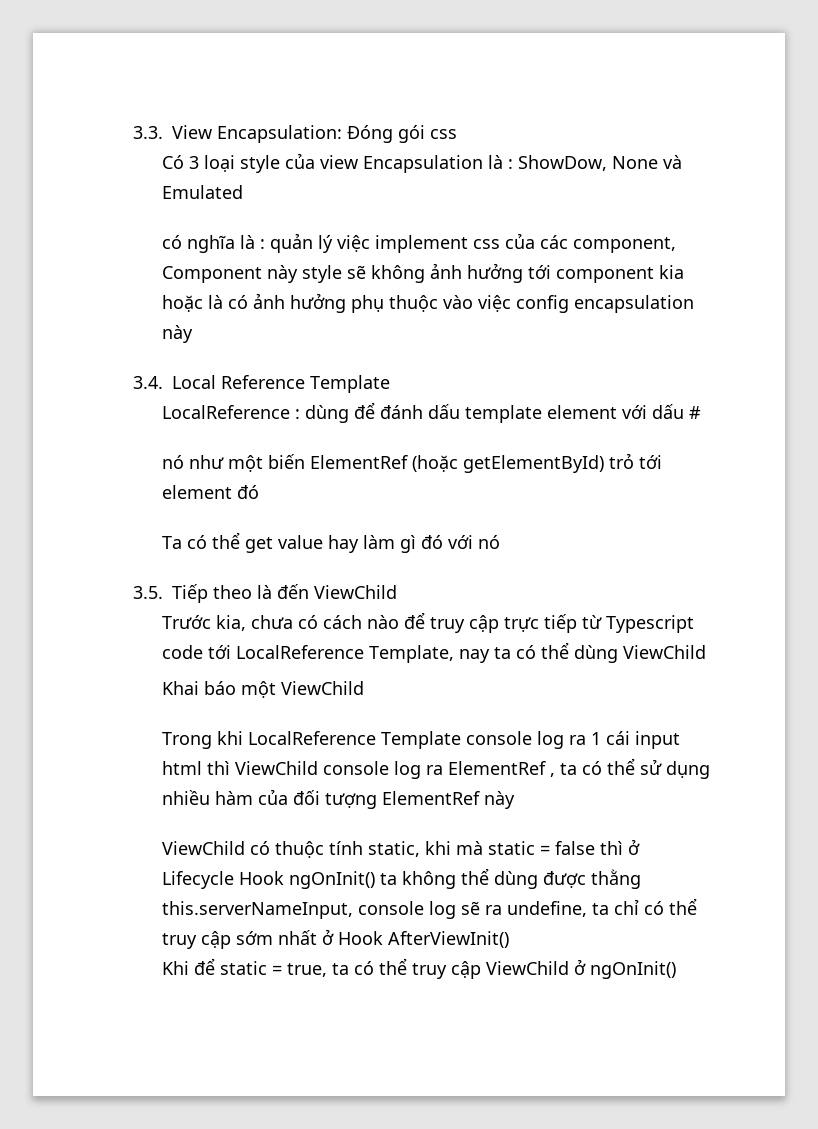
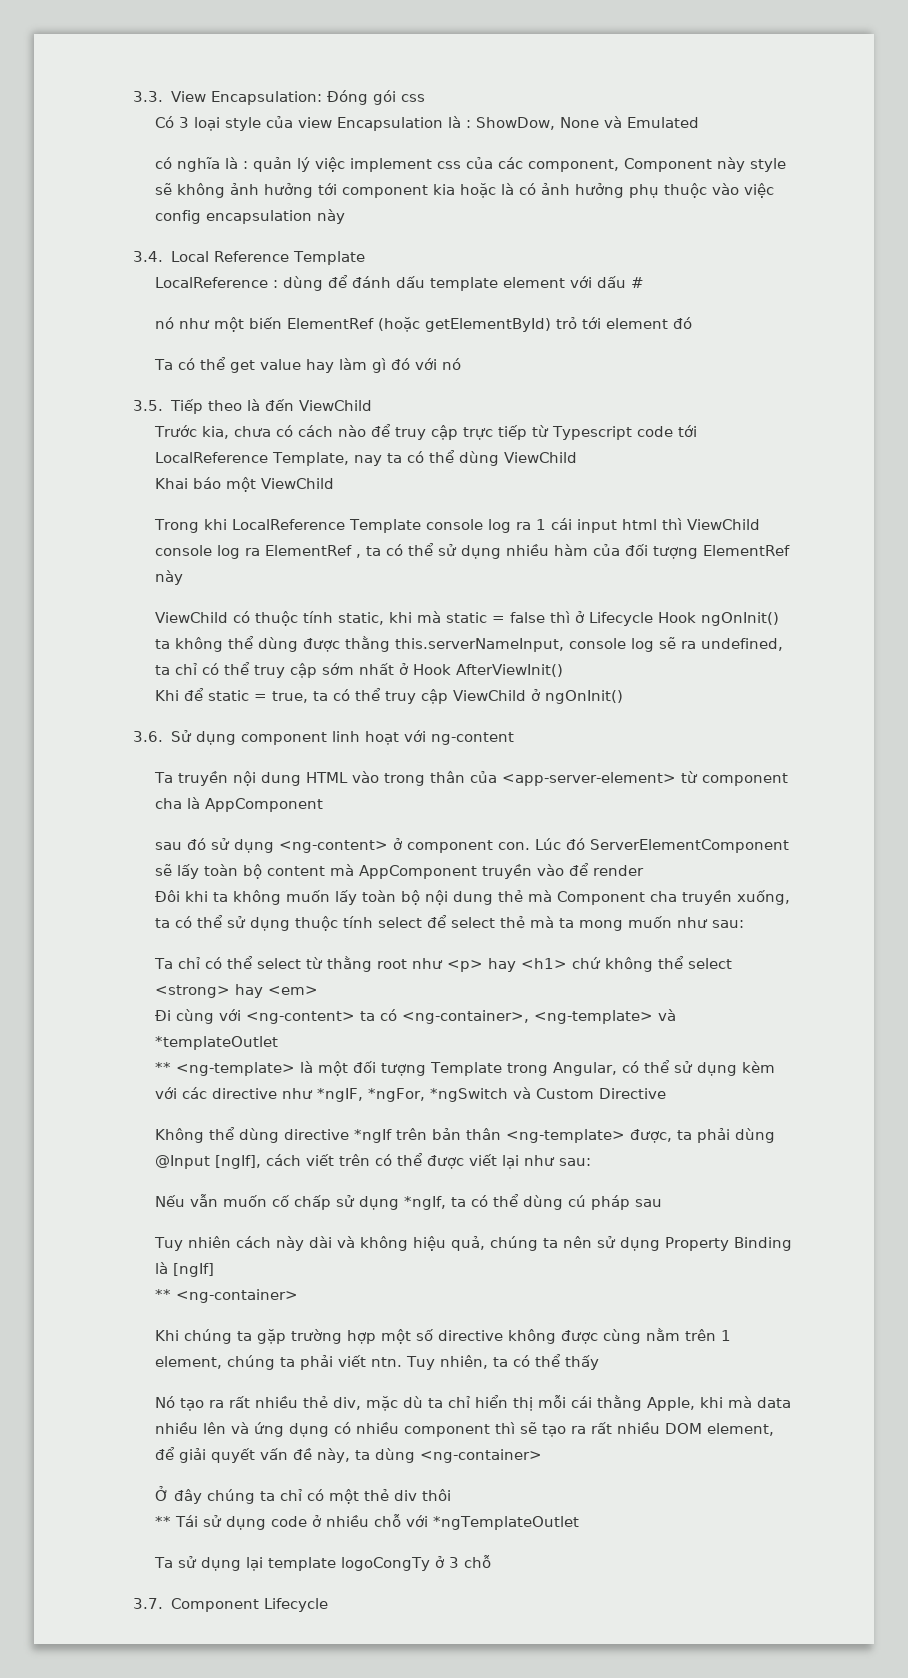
- ViewChild có thuộc tính static, khi mà static = false thì ở Lifecycle Hook ngOnInit() ta không thể dùng được thằng this.serverNameInput, console log sẽ ra undefine, ta chỉ có thể truy cập sớm nhất ở Hook AfterViewInit()
+ ViewChild có thuộc tính static, khi mà static = false thì ở Lifecycle Hook ngOnInit() ta không thể dùng được thằng this.serverNameInput, console log sẽ ra undefined, ta chỉ có thể truy cập sớm nhất ở Hook AfterViewInit()
+ 3.6. Sử dụng component linh hoạt với ng-content
+ Ta truyền nội dung HTML vào trong thân của <app-server-element> từ component cha là AppComponent
+ sau đó sử dụng <ng-content> ở component con. Lúc đó ServerElementComponent sẽ lấy toàn bộ content mà AppComponent truyền vào để render
+ Đôi khi ta không muốn lấy toàn bộ nội dung thẻ mà Component cha truyền xuống, ta có thể sử dụng thuộc tính select để select thẻ mà ta mong muốn như sau:
+ Ta chỉ có thể select từ thằng root như <p> hay <h1> chứ không thể select <strong> hay <em>
+ Đi cùng với <ng-content> ta có <ng-container>, <ng-template> và *templateOutlet
+ ** <ng-template> là một đối tượng Template trong Angular, có thể sử dụng kèm với các directive như *ngIF, *ngFor, *ngSwitch và Custom Directive
+ Không thể dùng directive *ngIf trên bản thân <ng-template> được, ta phải dùng @Input [ngIf], cách viết trên có thể được viết lại như sau:
+ Nếu vẫn muốn cố chấp sử dụng *ngIf, ta có thể dùng cú pháp sau
+ Tuy nhiên cách này dài và không hiệu quả, chúng ta nên sử dụng Property Binding là [ngIf]
+ ** <ng-container>
+ Khi chúng ta gặp trường hợp một số directive không được cùng nằm trên 1 element, chúng ta phải viết ntn. Tuy nhiên, ta có thể thấy
+ Nó tạo ra rất nhiều thẻ div, mặc dù ta chỉ hiển thị mỗi cái thằng Apple, khi mà data nhiều lên và ứng dụng có nhiều component thì sẽ tạo ra rất nhiều DOM element, để giải quyết vấn đề này, ta dùng <ng-container>
+ Ở đây chúng ta chỉ có một thẻ div thôi
+ ** Tái sử dụng code ở nhiều chỗ với *ngTemplateOutlet
+ Ta sử dụng lại template logoCongTy ở 3 chỗ
+ 3.7. Component Lifecycle

